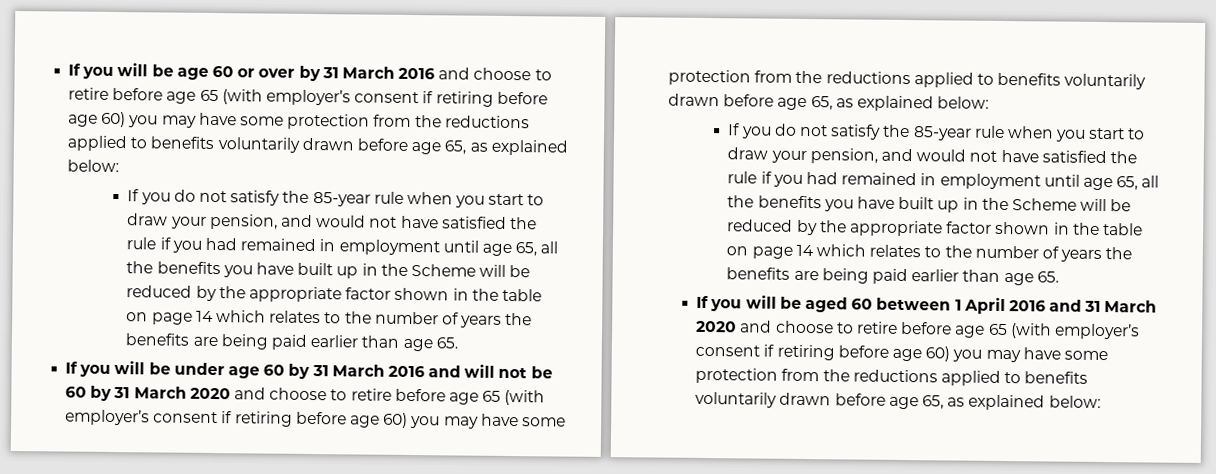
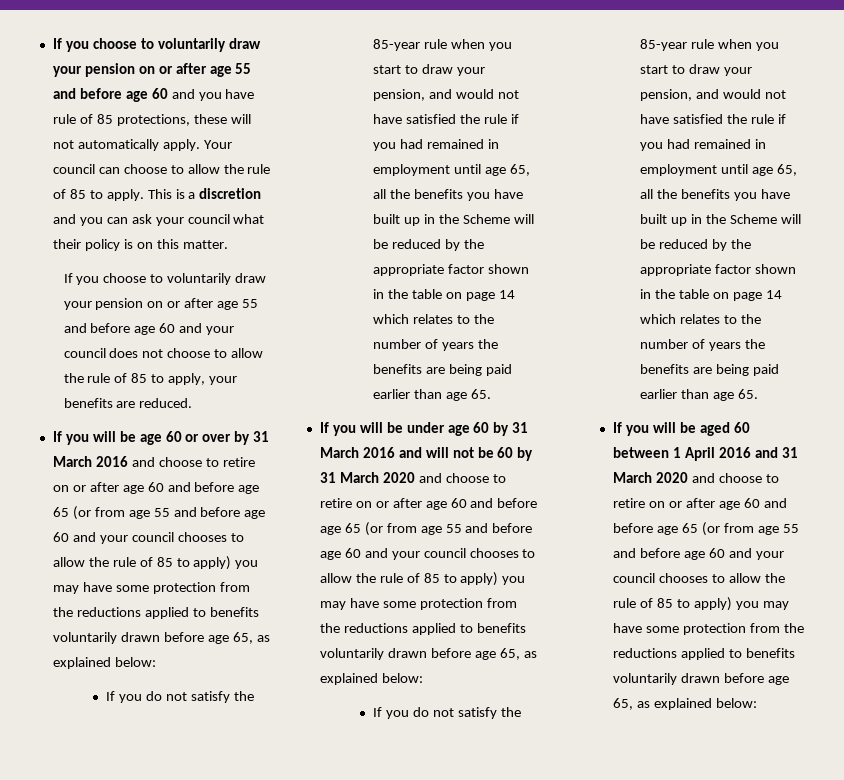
- If you will be age 60 or over by 31 March 2016 and choose to retire before age 65 (with employer’s consent if retiring before age 60) you may have some protection from the reductions applied to benefits voluntarily drawn before age 65, as explained below:
+ If you choose to voluntarily draw your pension on or after age 55 and before age 60 and you have rule of 85 protections, these will not automatically apply. Your council can choose to allow the rule of 85 to apply. This is a discretion and you can ask your council what their policy is on this matter.
+ If you choose to voluntarily draw your pension on or after age 55 and before age 60 and your council does not choose to allow the rule of 85 to apply, your benefits are reduced.
+ If you will be age 60 or over by 31 March 2016 and choose to retire on or after age 60 and before age 65 (or from age 55 and before age 60 and your council chooses to allow the rule of 85 to apply) you may have some protection from the reductions applied to benefits voluntarily drawn before age 65, as explained below:
- If you will be under age 60 by 31 March 2016 and will not be 60 by 31 March 2020 and choose to retire before age 65 (with employer’s consent if retiring before age 60) you may have some protection from the reductions applied to benefits voluntarily drawn before age 65, as explained below:
+ If you will be under age 60 by 31 March 2016 and will not be 60 by 31 March 2020 and choose to retire on or after age 60 and before age 65 (or from age 55 and before age 60 and your council chooses to allow the rule of 85 to apply) you may have some protection from the reductions applied to benefits voluntarily drawn before age 65, as explained below:
- If you will be aged 60 between 1 April 2016 and 31 March 2020 and choose to retire before age 65 (with employer’s consent if retiring before age 60) you may have some protection from the reductions applied to benefits voluntarily drawn before age 65, as explained below:
+ If you will be aged 60 between 1 April 2016 and 31 March 2020 and choose to retire on or after age 60 and before age 65 (or from age 55 and before age 60 and your council chooses to allow the rule of 85 to apply) you may have some protection from the reductions applied to benefits voluntarily drawn before age 65, as explained below:

